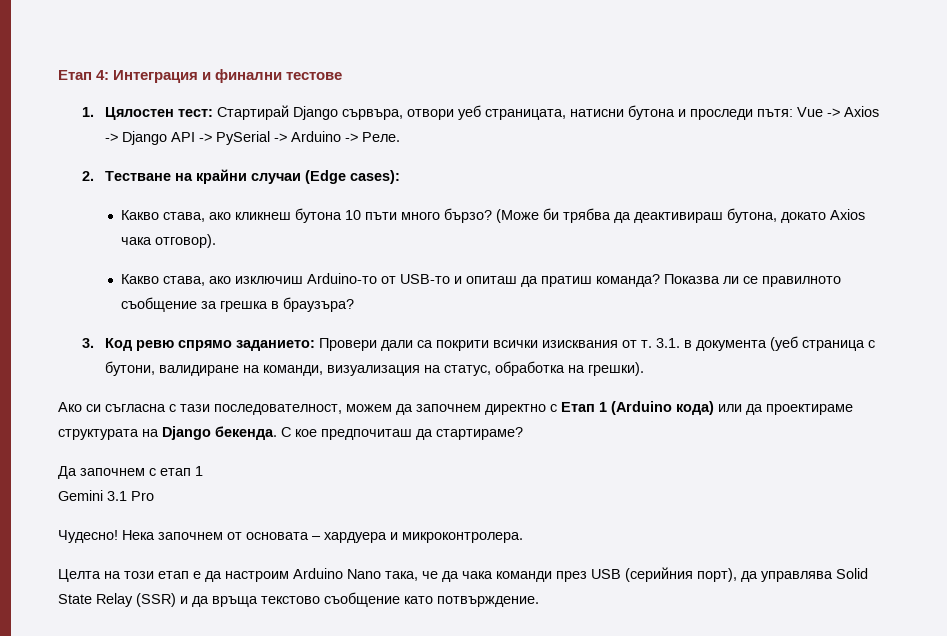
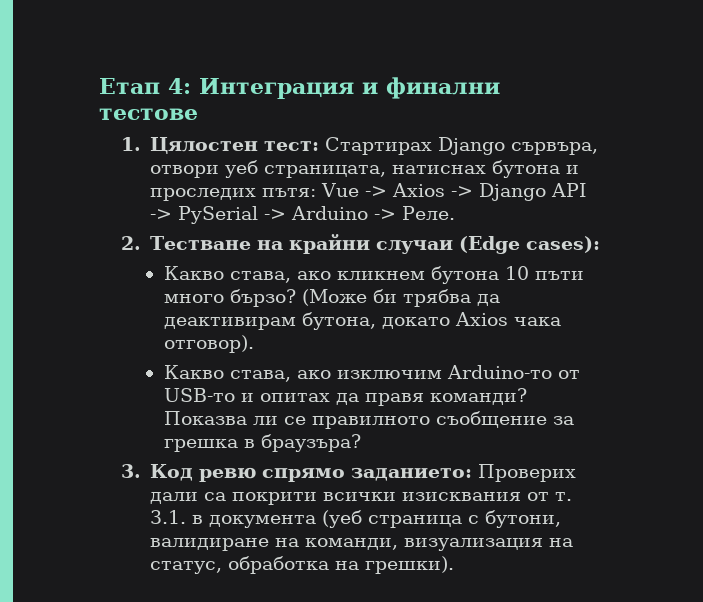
- 1. Цялостен тест: Стартирай Django сървъра, отвори уеб страницата, натисни бутона и проследи пътя: Vue -> Axios -> Django API -> PySerial -> Arduino -> Реле.
+ 1. Цялостен тест: Стартирах Django сървъра, отвори уеб страницата, натиснах бутона и проследих пътя: Vue -> Axios -> Django API -> PySerial -> Arduino -> Реле.
- Какво става, ако кликнеш бутона 10 пъти много бързо?
+ Какво става, ако кликнем бутона 10 пъти много бързо?
- (Може би трябва да деактивираш бутона, докато Axios чака отговор).
+ (Може би трябва да деактивирам бутона, докато Axios чака отговор).
- Какво става, ако изключиш Arduino-то от USB-то и опиташ да пратиш команда?
+ Какво става, ако изключим Arduino-то от USB-то и опитах да правя команди?
- 3. Код ревю спрямо заданието: Провери дали са покрити всички изисквания от т. 3.1. в документа (уеб страница с бутони, валидиране на команди, визуализация на статус, обработка на грешки).
+ 3. Код ревю спрямо заданието: Проверих дали са покрити всички изисквания от т. 3.1. в документа (уеб страница с бутони, валидиране на команди, визуализация на статус, обработка на грешки).
- Ако си съгласна с тази последователност, можем да започнем директно с Етап 1 (Arduino кода) или да проектираме структурата на Django бекенда. С кое предпочиташ да стартираме?
- Да започнем с етап 1
- Gemini 3.1 Pro
- Чудесно! Нека започнем от основата – хардуера и микроконтролера.
- Целта на този етап е да настроим Arduino Nano така, че да чака команди през USB (серийния порт), да управлява Solid State Relay (SSR) и да връща текстово съобщение като потвърждение.

